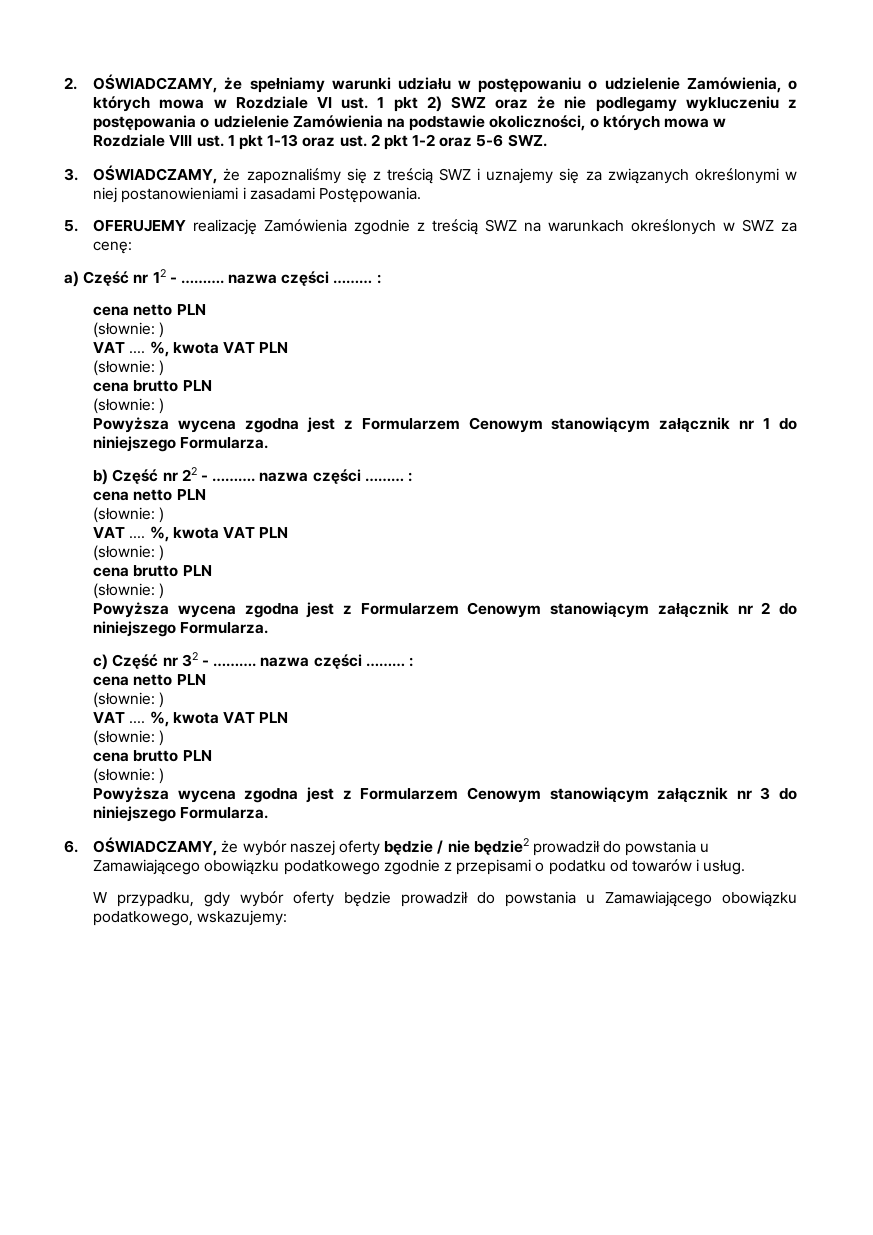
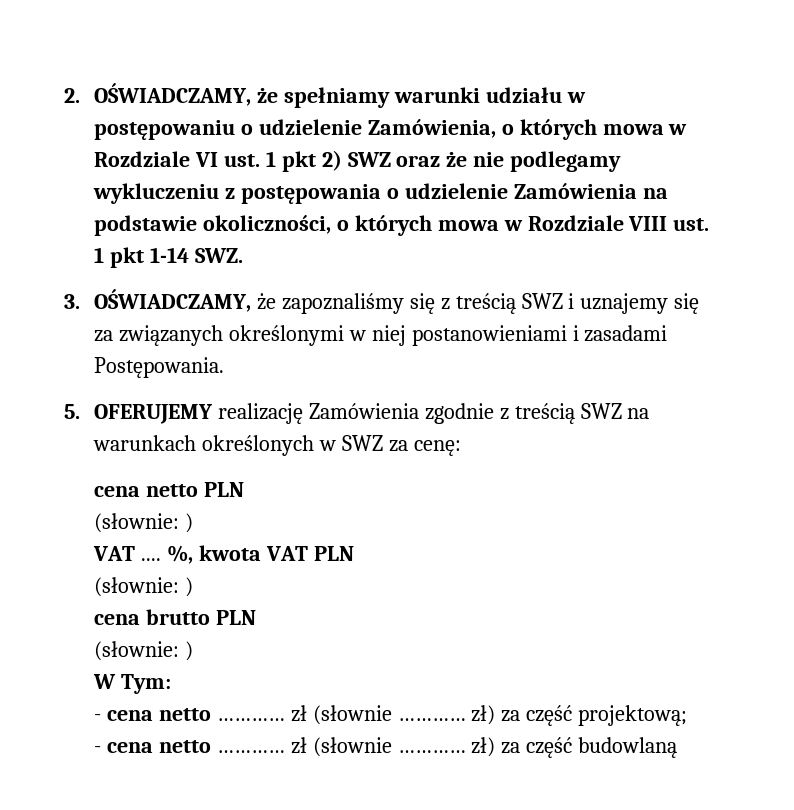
- 2. OŚWIADCZAMY, że spełniamy warunki udziału w postępowaniu o udzielenie Zamówienia, o których mowa w Rozdziale VI ust. 1 pkt 2) SWZ oraz że nie podlegamy wykluczeniu z postępowania o udzielenie Zamówienia na podstawie okoliczności, o których mowa w Rozdziale VIII ust. 1 pkt 1-13 oraz ust. 2 pkt 1-2 oraz 5-6 SWZ.
+ 2. OŚWIADCZAMY, że spełniamy warunki udziału w postępowaniu o udzielenie Zamówienia, o których mowa w Rozdziale VI ust. 1 pkt 2) SWZ oraz że nie podlegamy wykluczeniu z postępowania o udzielenie Zamówienia na podstawie okoliczności, o których mowa w Rozdziale VIII ust. 1 pkt 1-14 SWZ.
- a) Część nr 12 - ………. nazwa części ……… :
- Powyższa wycena zgodna jest z Formularzem Cenowym stanowiącym załącznik nr 1 do niniejszego Formularza.
- b) Część nr 22 - ………. nazwa części ……… :
- cena netto PLN
- (słownie: )
- VAT .... %, kwota VAT PLN
- (słownie: )
- cena brutto PLN
- (słownie: )
- Powyższa wycena zgodna jest z Formularzem Cenowym stanowiącym załącznik nr 2 do niniejszego Formularza.
- c) Część nr 32 - ………. nazwa części ……… :
- cena netto PLN
- (słownie: )
- VAT .... %, kwota VAT PLN
- (słownie: )
- cena brutto PLN
- (słownie: )
- Powyższa wycena zgodna jest z Formularzem Cenowym stanowiącym załącznik nr 3 do niniejszego Formularza.
- 6. OŚWIADCZAMY, że wybór naszej oferty będzie / nie będzie2 prowadził do powstania u Zamawiającego obowiązku podatkowego zgodnie z przepisami o podatku od towarów i usług.
- W przypadku, gdy wybór oferty będzie prowadził do powstania u Zamawiającego obowiązku podatkowego, wskazujemy:
+ W Tym:
+ - cena netto ………… zł (słownie ………… zł) za część projektową;
+ - cena netto ………… zł (słownie ………… zł) za część budowlaną

